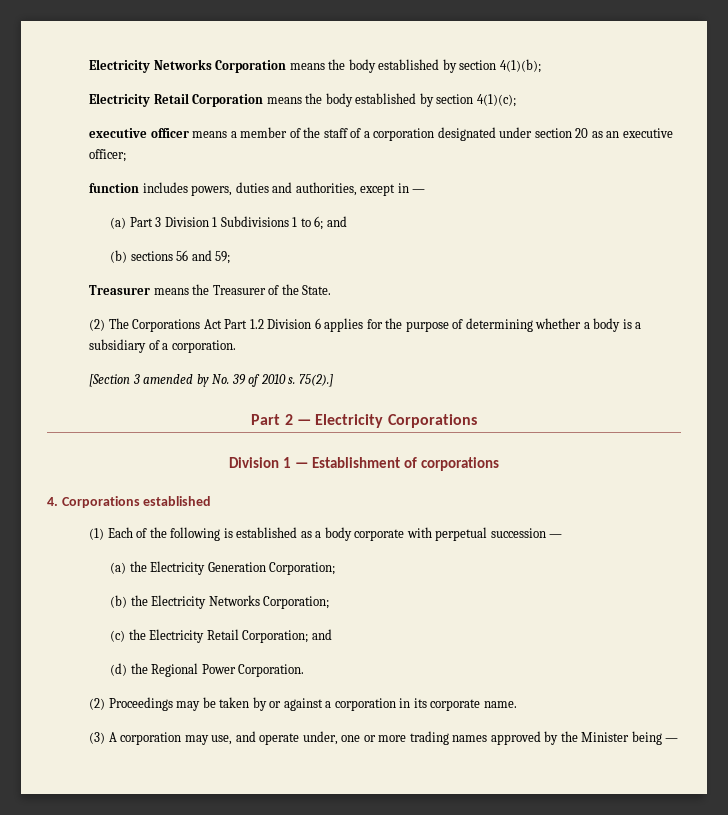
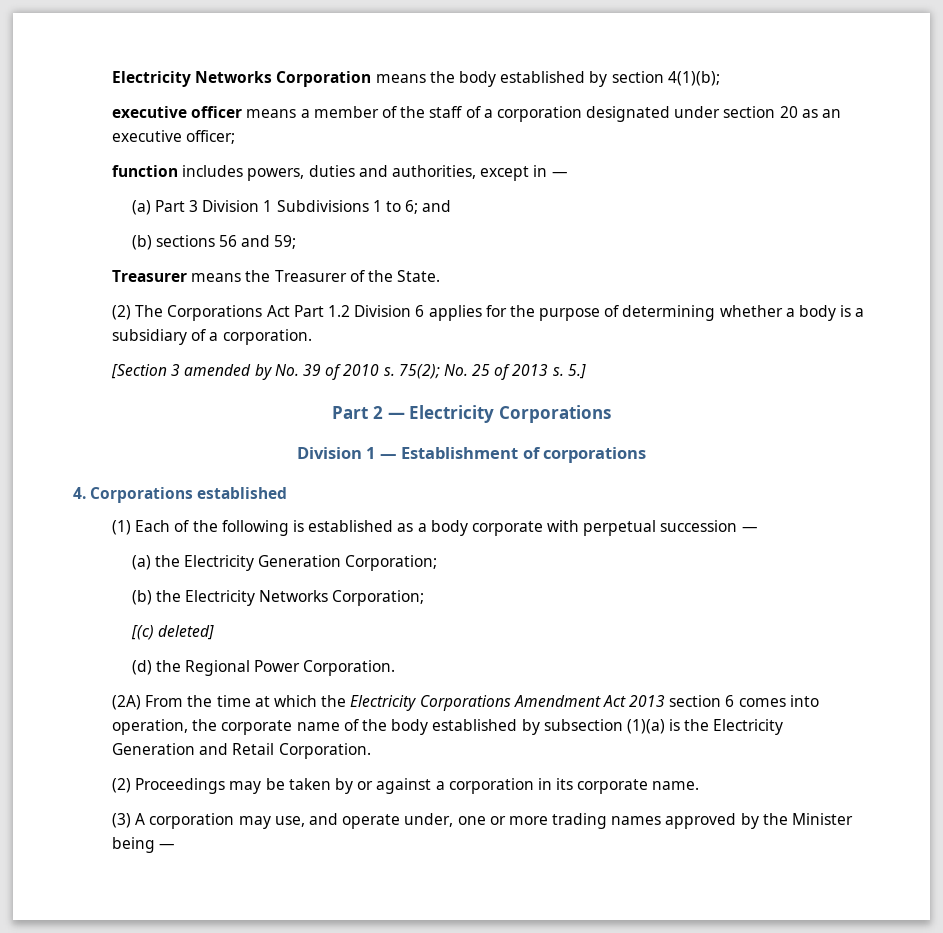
- Electricity Retail Corporation means the body established by section 4(1)(c);
- 75(2).]
+ 75(2); No. 25 of 2013 s. 5.]
- (c) the Electricity Retail Corporation; and
+ [(c) deleted]
+ (2A) From the time at which the Electricity Corporations Amendment Act 2013 section 6 comes into operation, the corporate name of the body established by subsection (1)(a) is the Electricity Generation and Retail Corporation.

